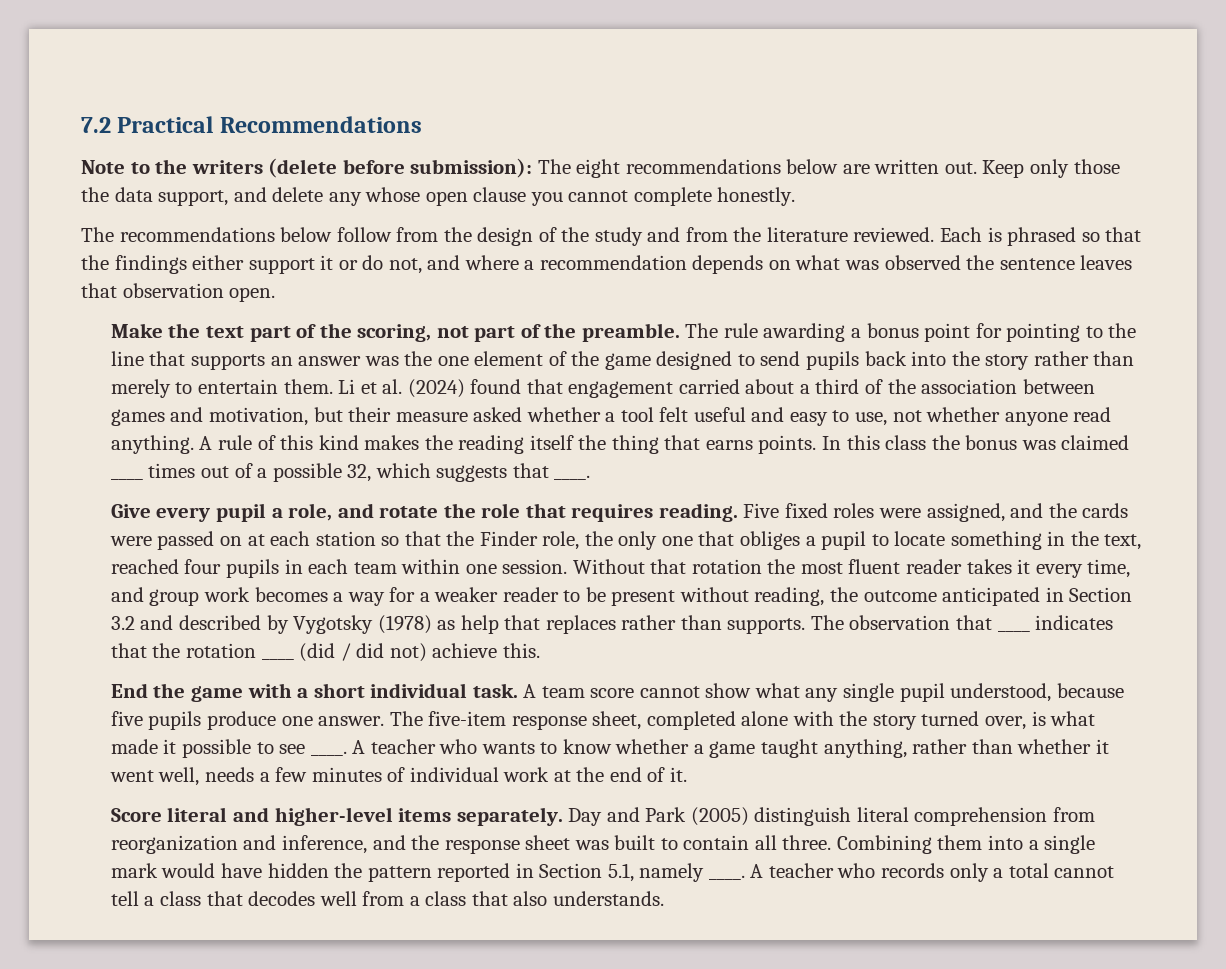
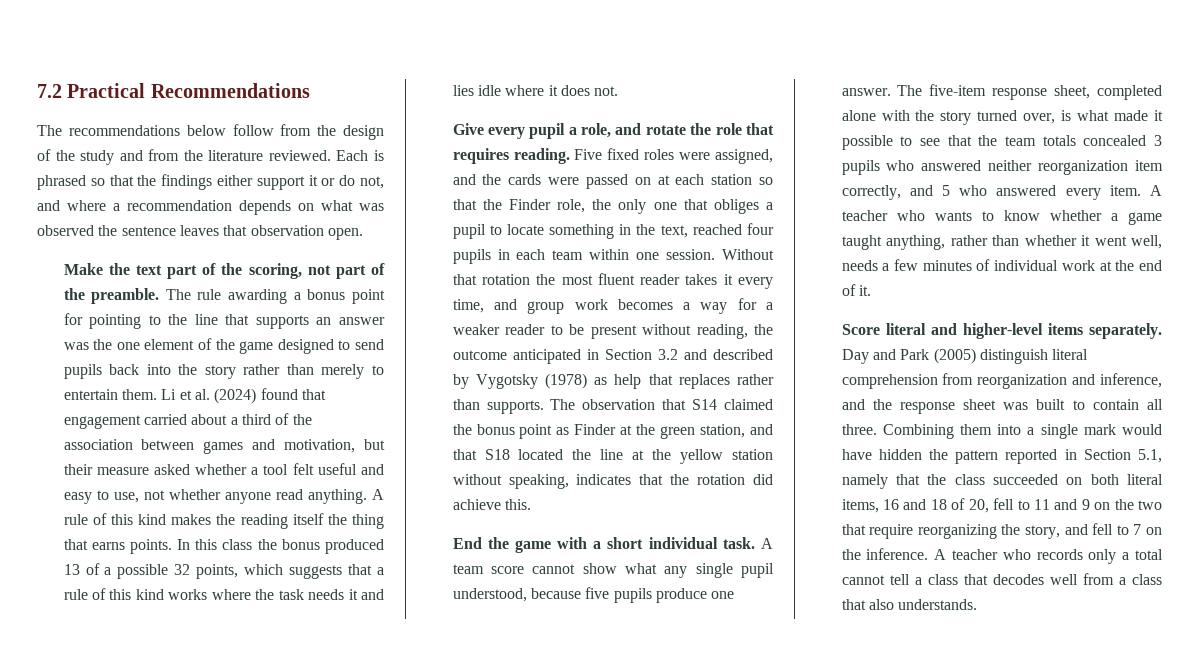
- Note to the writers (delete before submission): The eight recommendations below are written out. Keep only those the data support, and delete any whose open clause you cannot complete honestly.
- In this class the bonus was claimed ____ times out of a possible 32, which suggests that ____.
+ In this class the bonus produced 13 of a possible 32 points, which suggests that a rule of this kind works where the task needs it and lies idle where it does not.
- The observation that ____ indicates that the rotation ____ (did / did not) achieve this.
+ The observation that S14 claimed the bonus point as Finder at the green station, and that S18 located the line at the yellow station without speaking, indicates that the rotation did achieve this.
- The five-item response sheet, completed alone with the story turned over, is what made it possible to see ____.
+ The five-item response sheet, completed alone with the story turned over, is what made it possible to see that the team totals concealed 3 pupils who answered neither reorganization item correctly, and 5 who answered every item.
- Combining them into a single mark would have hidden the pattern reported in Section 5.1, namely ____.
+ Combining them into a single mark would have hidden the pattern reported in Section 5.1, namely that the class succeeded on both literal items, 16 and 18 of 20, fell to 11 and 9 on the two that require reorganizing the story, and fell to 7 on the inference.

